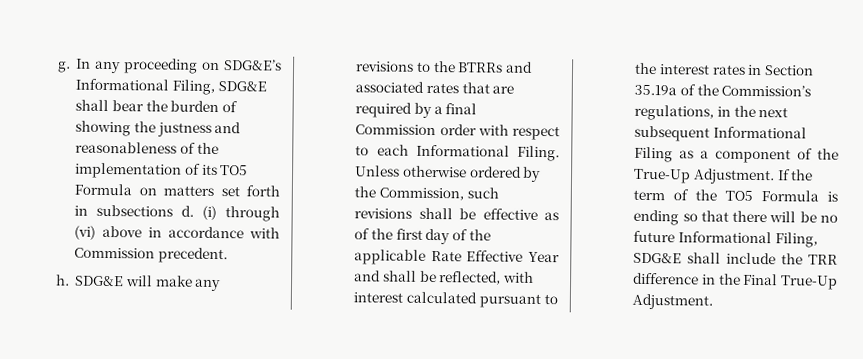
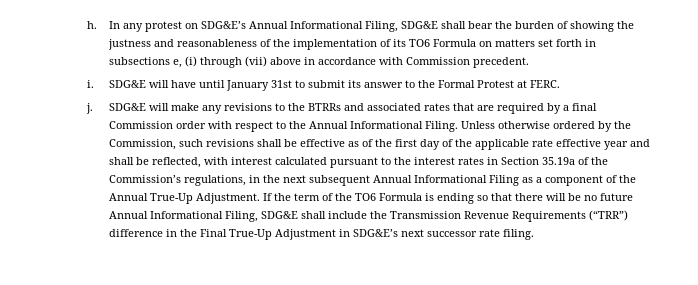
- g.
+ h.
- In any proceeding on SDG&E’s Informational Filing, SDG&E shall bear the burden of showing the justness and reasonableness of the implementation of its TO5 Formula on matters set forth in subsections d. (i) through (vi) above in accordance with Commission precedent.
+ In any protest on SDG&E’s Annual Informational Filing, SDG&E shall bear the burden of showing the justness and reasonableness of the implementation of its TO6 Formula on matters set forth in subsections e, (i) through (vii) above in accordance with Commission precedent.
- h.
+ i. SDG&E will have until January 31st to submit its answer to the Formal Protest at FERC.
+ j.
- SDG&E will make any revisions to the BTRRs and associated rates that are required by a final Commission order with respect to each Informational Filing.
+ SDG&E will make any revisions to the BTRRs and associated rates that are required by a final Commission order with respect to the Annual Informational Filing.
- Unless otherwise ordered by the Commission, such revisions shall be effective as of the first day of the applicable Rate Effective Year and shall be reflected, with interest calculated pursuant to the interest rates in Section 35.19a of the Commission’s regulations, in the next subsequent Informational Filing as a component of the True-Up Adjustment.
+ Unless otherwise ordered by the Commission, such revisions shall be effective as of the first day of the applicable rate effective year and shall be reflected, with interest calculated pursuant to the interest rates in Section 35.19a of the Commission’s regulations, in the next subsequent Annual Informational Filing as a component of the Annual True-Up Adjustment.
- If the term of the TO5 Formula is ending so that there will be no future Informational Filing, SDG&E shall include the TRR difference in the Final True-Up Adjustment.
+ If the term of the TO6 Formula is ending so that there will be no future Annual Informational Filing, SDG&E shall include the Transmission Revenue Requirements (“TRR”) difference in the Final True-Up Adjustment in SDG&E’s next successor rate filing.

